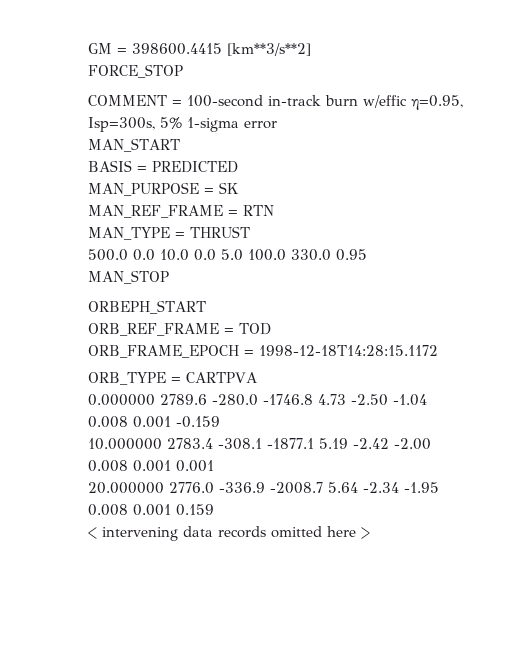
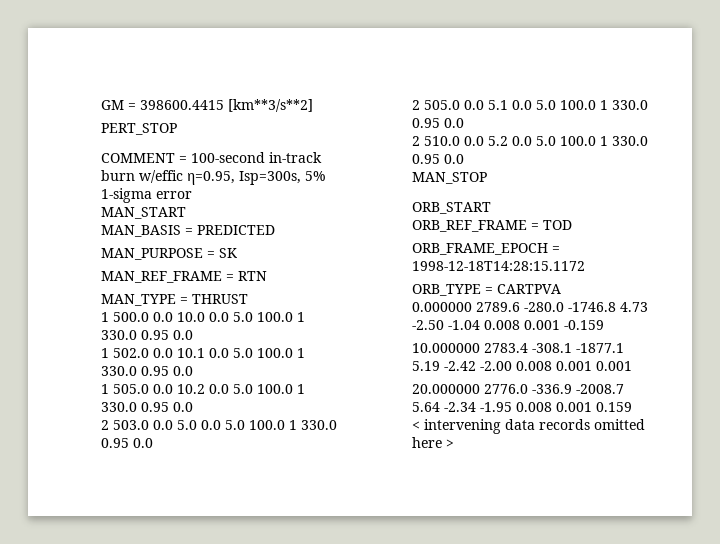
- FORCE_STOP
+ PERT_STOP
- BASIS = PREDICTED
+ MAN_BASIS = PREDICTED
- 500.0 0.0 10.0 0.0 5.0 100.0 330.0 0.95
+ 1 500.0 0.0 10.0 0.0 5.0 100.0 1 330.0 0.95 0.0
+ 1 502.0 0.0 10.1 0.0 5.0 100.0 1 330.0 0.95 0.0
+ 1 505.0 0.0 10.2 0.0 5.0 100.0 1 330.0 0.95 0.0
+ 2 503.0 0.0 5.0 0.0 5.0 100.0 1 330.0 0.95 0.0
+ 2 505.0 0.0 5.1 0.0 5.0 100.0 1 330.0 0.95 0.0
+ 2 510.0 0.0 5.2 0.0 5.0 100.0 1 330.0 0.95 0.0
- ORBEPH_START
+ ORB_START

